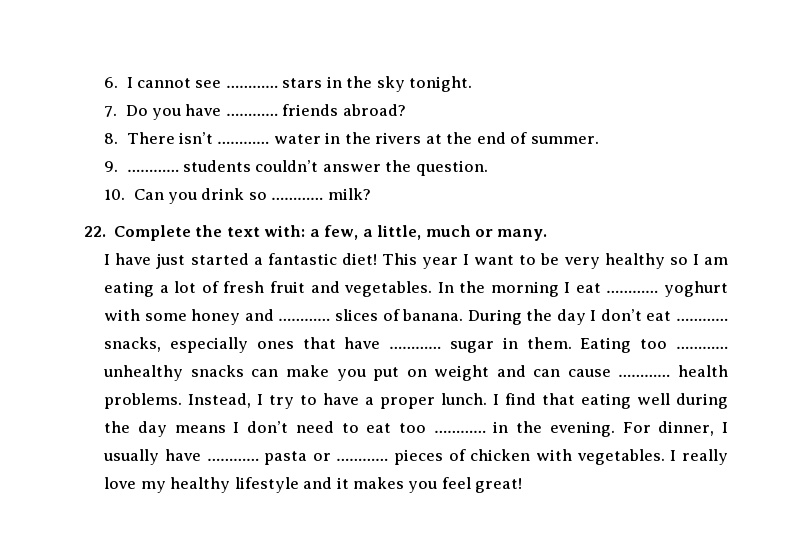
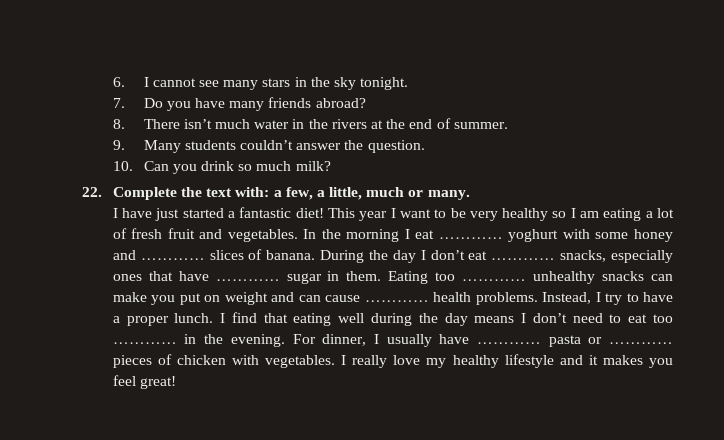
- 6. I cannot see ………… stars in the sky tonight.
+ 6. I cannot see many stars in the sky tonight.
- 7. Do you have ………… friends abroad?
+ 7. Do you have many friends abroad?
- 8. There isn’t ………… water in the rivers at the end of summer.
+ 8. There isn’t much water in the rivers at the end of summer.
- 9. ………… students couldn’t answer the question.
+ 9. Many students couldn’t answer the question.
- 10. Can you drink so ………… milk?
+ 10. Can you drink so much milk?

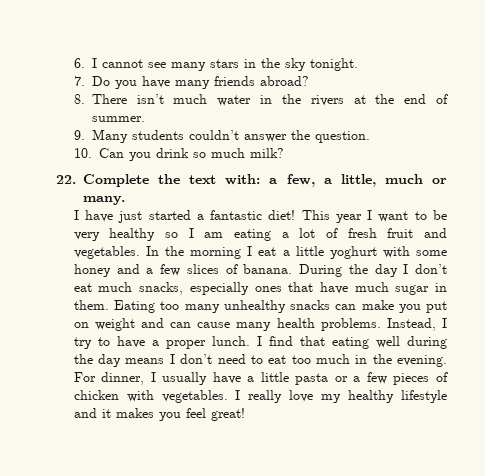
- In the morning I eat ………… yoghurt with some honey and ………… slices of banana.
+ In the morning I eat a little yoghurt with some honey and a few slices of banana.
- During the day I don’t eat ………… snacks, especially ones that have ………… sugar in them.
+ During the day I don’t eat much snacks, especially ones that have much sugar in them.
- Eating too ………… unhealthy snacks can make you put on weight and can cause ………… health problems.
+ Eating too many unhealthy snacks can make you put on weight and can cause many health problems.
- I find that eating well during the day means I don’t need to eat too ………… in the evening.
+ I find that eating well during the day means I don’t need to eat too much in the evening.
- For dinner, I usually have ………… pasta or ………… pieces of chicken with vegetables.
+ For dinner, I usually have a little pasta or a few pieces of chicken with vegetables.

